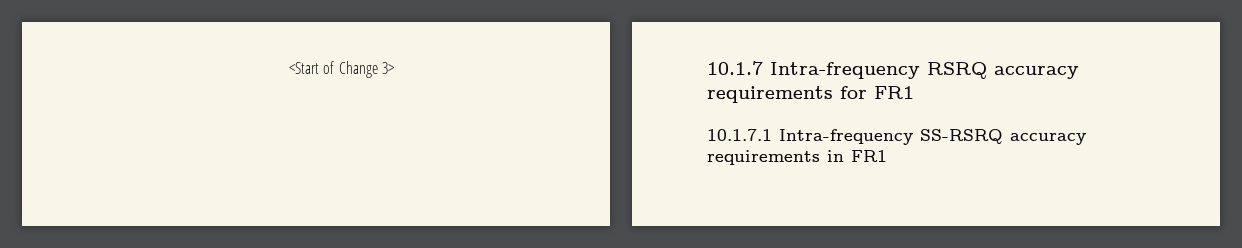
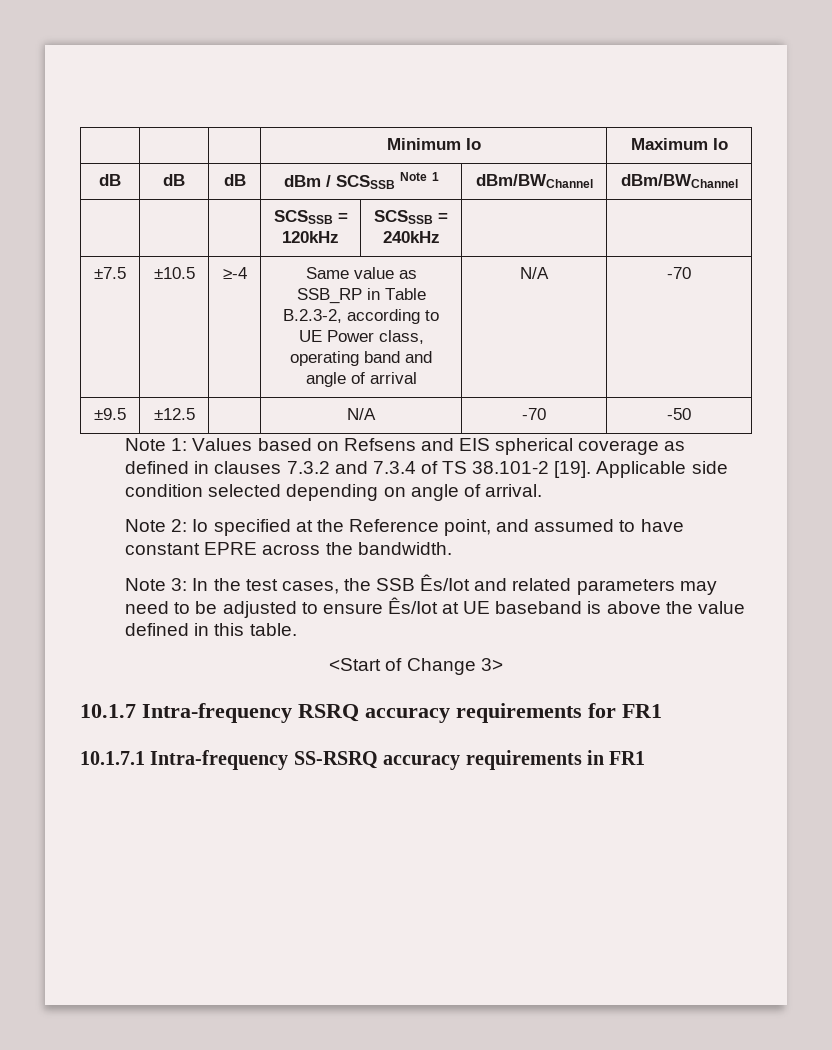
+ | | | Minimum Io | Maximum Io
+ dB | dB | dB | dBm / SCSSSB Note 1 | dBm/BWChannel | dBm/BWChannel
+ | | | SCSSSB = 120kHz | SCSSSB = 240kHz | |
+ ±7.5 | ±10.5 | ≥-4 | Same value as SSB_RP in Table B.2.3-2, according to UE Power class, operating band and angle of arrival | N/A | -70
+ ±9.5 | ±12.5 | | N/A | -70 | -50
+ Note 1: Values based on Refsens and EIS spherical coverage as defined in clauses 7.3.2 and 7.3.4 of TS 38.101-2 [19]. Applicable side condition selected depending on angle of arrival.
+ Note 2: Io specified at the Reference point, and assumed to have constant EPRE across the bandwidth.
+ Note 3: In the test cases, the SSB Ês/Iot and related parameters may need to be adjusted to ensure Ês/Iot at UE baseband is above the value defined in this table.

